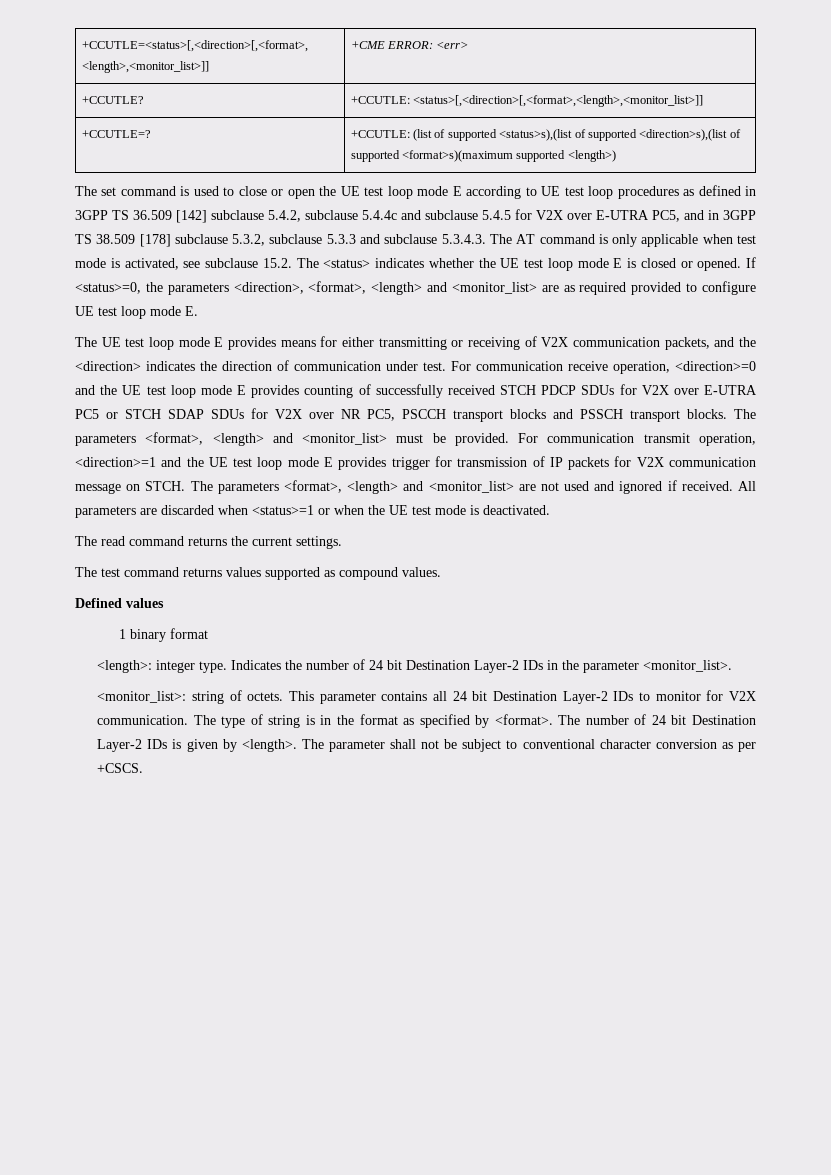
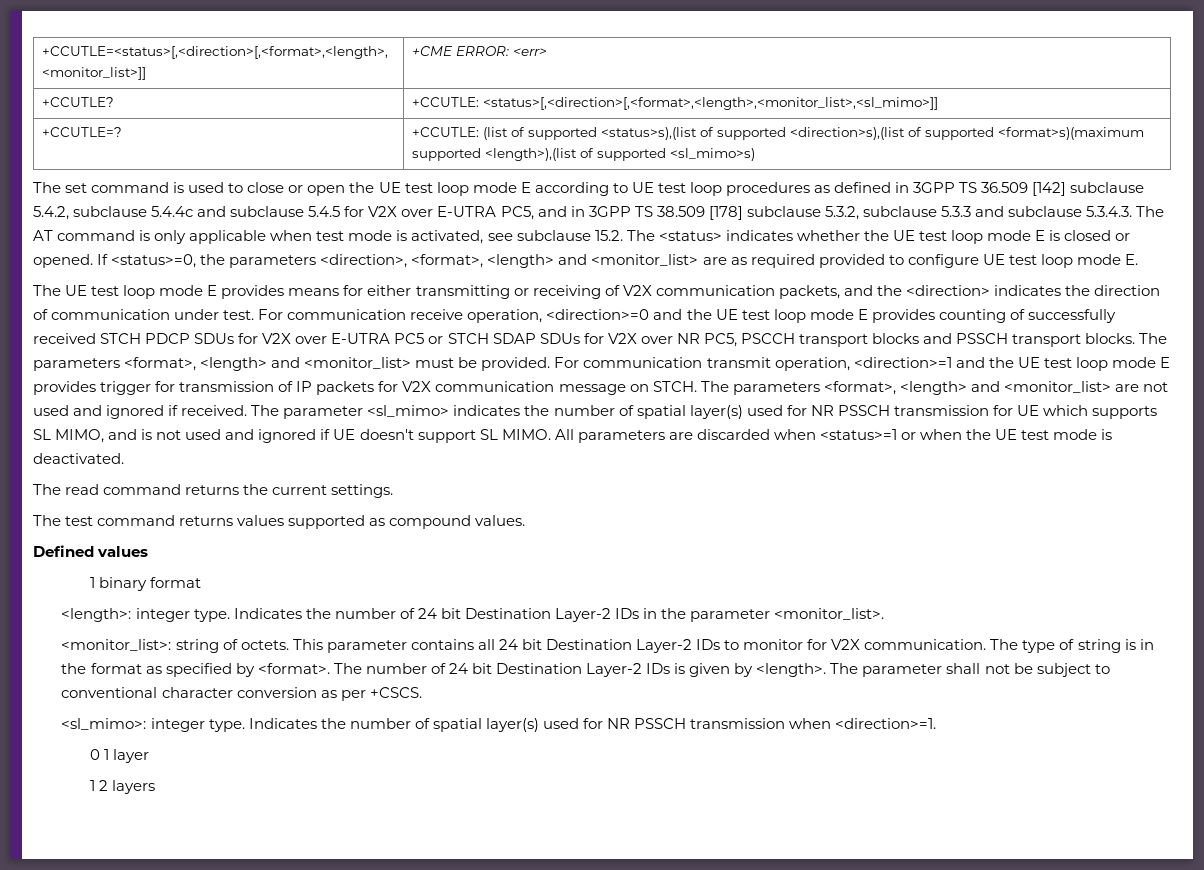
- +CCUTLE? | +CCUTLE: <status>[,<direction>[,<format>,<length>,<monitor_list>]]
+ +CCUTLE? | +CCUTLE: <status>[,<direction>[,<format>,<length>,<monitor_list>,<sl_mimo>]]
- +CCUTLE=? | +CCUTLE: (list of supported <status>s),(list of supported <direction>s),(list of supported <format>s)(maximum supported <length>)
+ +CCUTLE=? | +CCUTLE: (list of supported <status>s),(list of supported <direction>s),(list of supported <format>s)(maximum supported <length>),(list of supported <sl_mimo>s)
+ The parameter <sl_mimo> indicates the number of spatial layer(s) used for NR PSSCH transmission for UE which supports SL MIMO, and is not used and ignored if UE doesn't support SL MIMO.
+ <sl_mimo>: integer type. Indicates the number of spatial layer(s) used for NR PSSCH transmission when <direction>=1.
+ 0 1 layer
+ 1 2 layers

